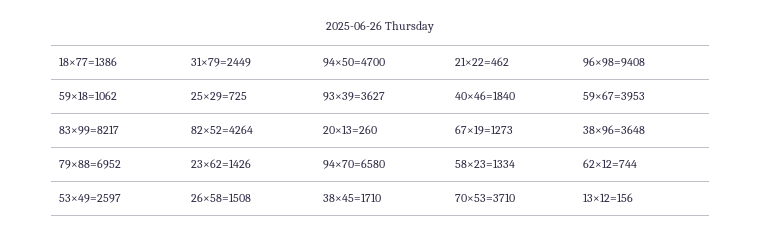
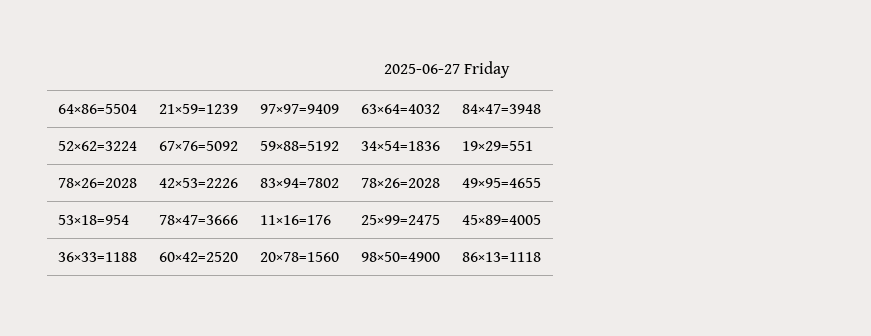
- 2025-06-26 Thursday
- 18×77=1386 | 31×79=2449 | 94×50=4700 | 21×22=462 | 96×98=9408
- 59×18=1062 | 25×29=725 | 93×39=3627 | 40×46=1840 | 59×67=3953
- 83×99=8217 | 82×52=4264 | 20×13=260 | 67×19=1273 | 38×96=3648
- 79×88=6952 | 23×62=1426 | 94×70=6580 | 58×23=1334 | 62×12=744
- 53×49=2597 | 26×58=1508 | 38×45=1710 | 70×53=3710 | 13×12=156
+ 2025-06-27 Friday
+ 64×86=5504 | 21×59=1239 | 97×97=9409 | 63×64=4032 | 84×47=3948
+ 52×62=3224 | 67×76=5092 | 59×88=5192 | 34×54=1836 | 19×29=551
+ 78×26=2028 | 42×53=2226 | 83×94=7802 | 78×26=2028 | 49×95=4655
+ 53×18=954 | 78×47=3666 | 11×16=176 | 25×99=2475 | 45×89=4005
+ 36×33=1188 | 60×42=2520 | 20×78=1560 | 98×50=4900 | 86×13=1118

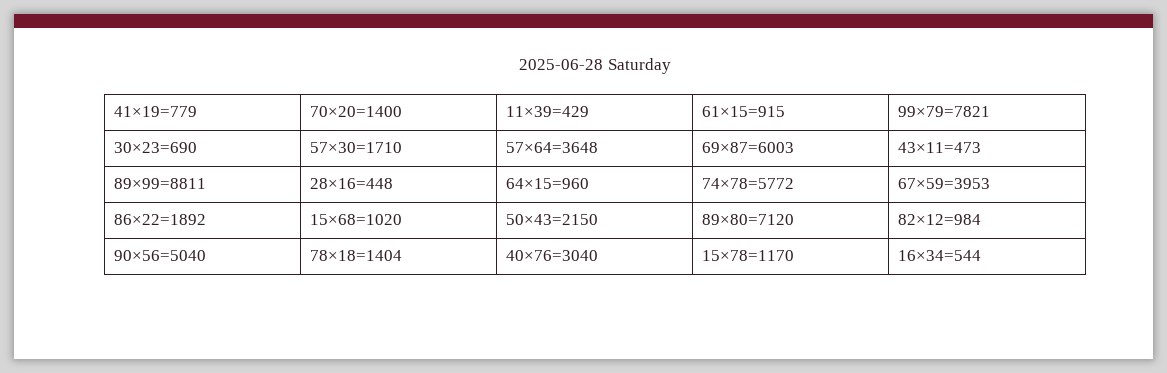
- 2025-06-27 Friday
- 64×86=5504 | 21×59=1239 | 97×97=9409 | 63×64=4032 | 84×47=3948
- 52×62=3224 | 67×76=5092 | 59×88=5192 | 34×54=1836 | 19×29=551
- 78×26=2028 | 42×53=2226 | 83×94=7802 | 78×26=2028 | 49×95=4655
- 53×18=954 | 78×47=3666 | 11×16=176 | 25×99=2475 | 45×89=4005
- 36×33=1188 | 60×42=2520 | 20×78=1560 | 98×50=4900 | 86×13=1118
+ 2025-06-28 Saturday
+ 41×19=779 | 70×20=1400 | 11×39=429 | 61×15=915 | 99×79=7821
+ 30×23=690 | 57×30=1710 | 57×64=3648 | 69×87=6003 | 43×11=473
+ 89×99=8811 | 28×16=448 | 64×15=960 | 74×78=5772 | 67×59=3953
+ 86×22=1892 | 15×68=1020 | 50×43=2150 | 89×80=7120 | 82×12=984
+ 90×56=5040 | 78×18=1404 | 40×76=3040 | 15×78=1170 | 16×34=544

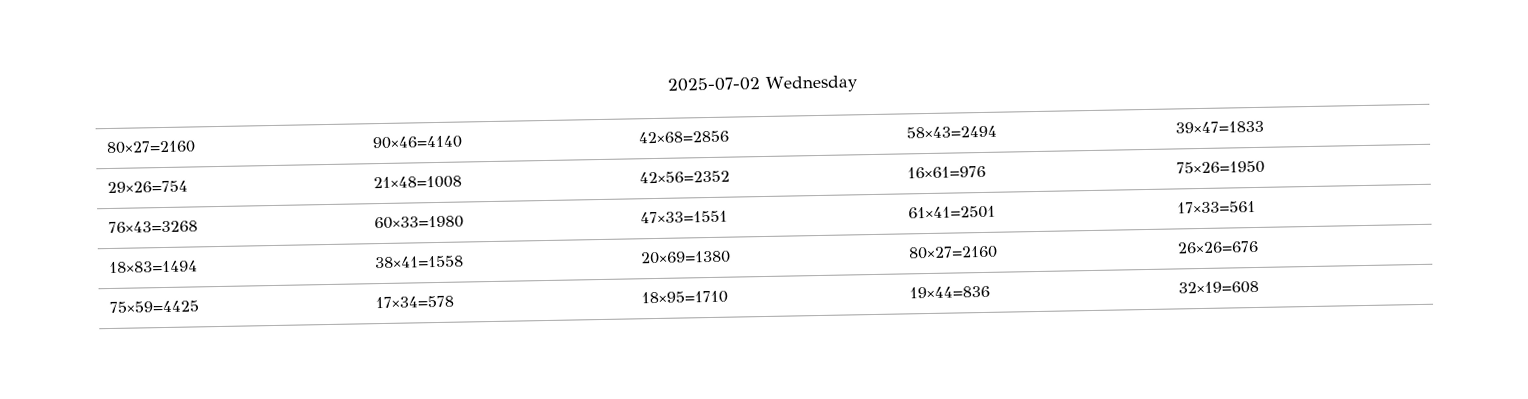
- 2025-06-28 Saturday
- 41×19=779 | 70×20=1400 | 11×39=429 | 61×15=915 | 99×79=7821
- 30×23=690 | 57×30=1710 | 57×64=3648 | 69×87=6003 | 43×11=473
- 89×99=8811 | 28×16=448 | 64×15=960 | 74×78=5772 | 67×59=3953
- 86×22=1892 | 15×68=1020 | 50×43=2150 | 89×80=7120 | 82×12=984
- 90×56=5040 | 78×18=1404 | 40×76=3040 | 15×78=1170 | 16×34=544
+ 2025-07-02 Wednesday
+ 80×27=2160 | 90×46=4140 | 42×68=2856 | 58×43=2494 | 39×47=1833
+ 29×26=754 | 21×48=1008 | 42×56=2352 | 16×61=976 | 75×26=1950
+ 76×43=3268 | 60×33=1980 | 47×33=1551 | 61×41=2501 | 17×33=561
+ 18×83=1494 | 38×41=1558 | 20×69=1380 | 80×27=2160 | 26×26=676
+ 75×59=4425 | 17×34=578 | 18×95=1710 | 19×44=836 | 32×19=608

